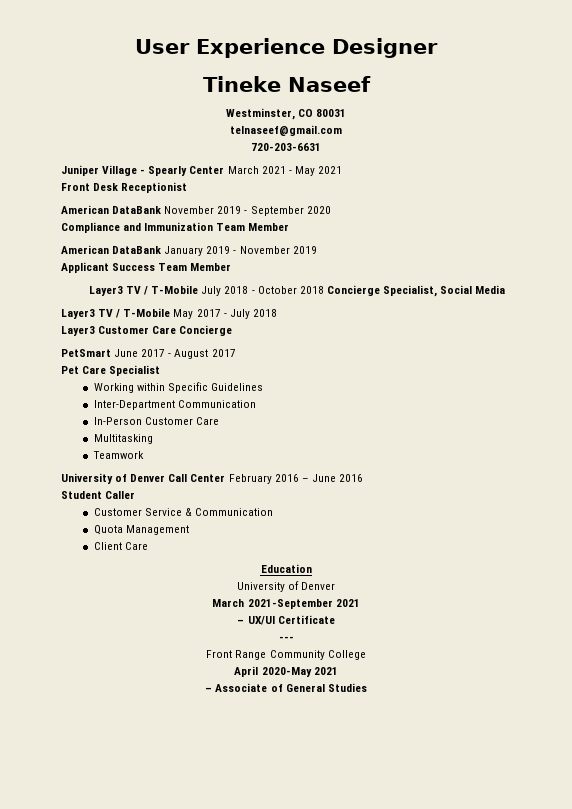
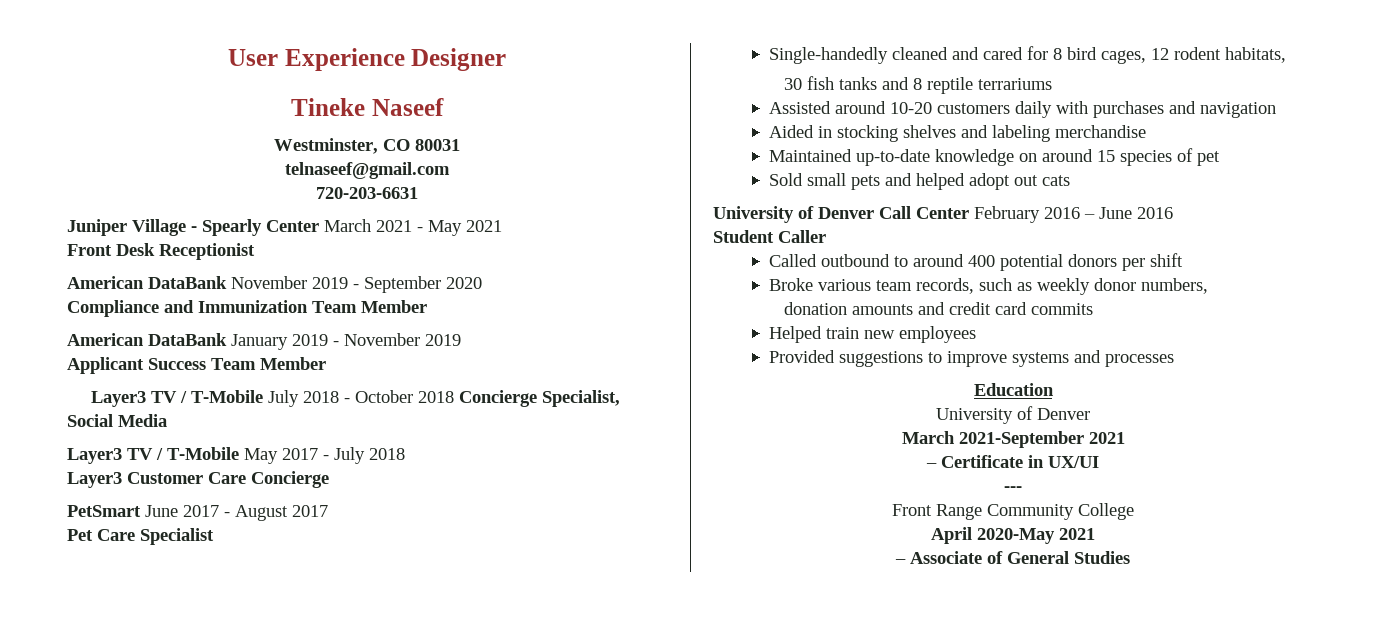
- Working within Specific Guidelines
- Inter-Department Communication
- In-Person Customer Care
- Multitasking
- Teamwork
+ Single-handedly cleaned and cared for 8 bird cages, 12 rodent habitats,
+ 30 fish tanks and 8 reptile terrariums
+ Assisted around 10-20 customers daily with purchases and navigation
+ Aided in stocking shelves and labeling merchandise
+ Maintained up-to-date knowledge on around 15 species of pet
+ Sold small pets and helped adopt out cats
- Customer Service & Communication
- Quota Management
- Client Care
+ Called outbound to around 400 potential donors per shift
+ Broke various team records, such as weekly donor numbers,
+ donation amounts and credit card commits
+ Helped train new employees
+ Provided suggestions to improve systems and processes
- – UX/UI Certificate
+ – Certificate in UX/UI

